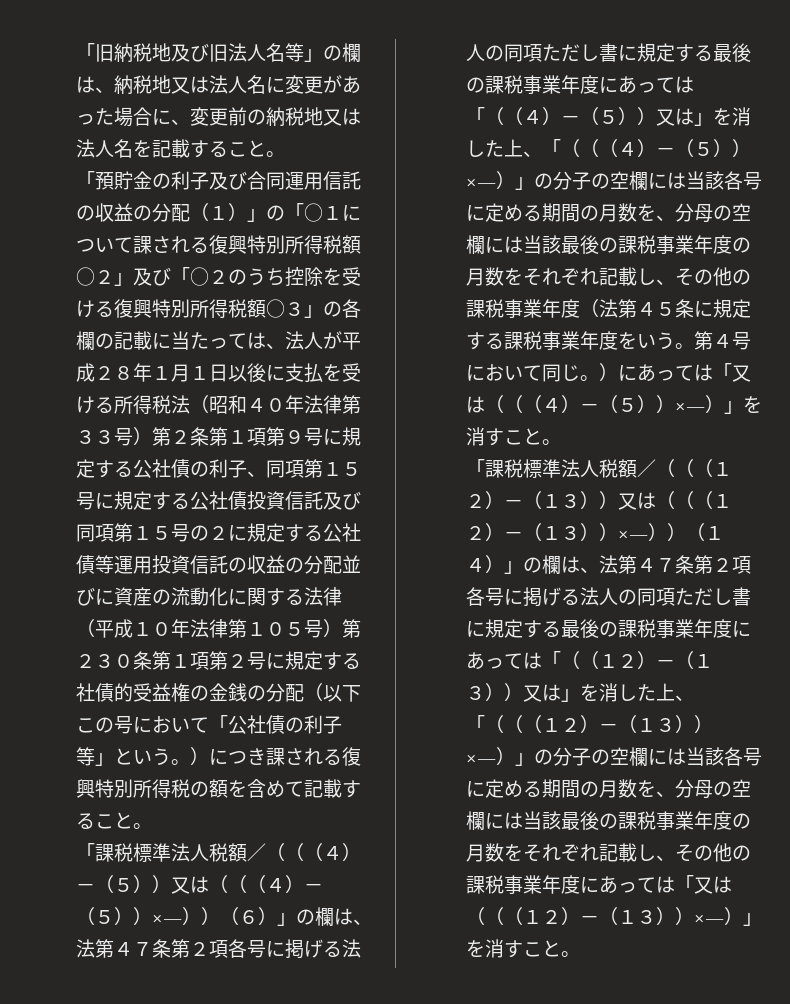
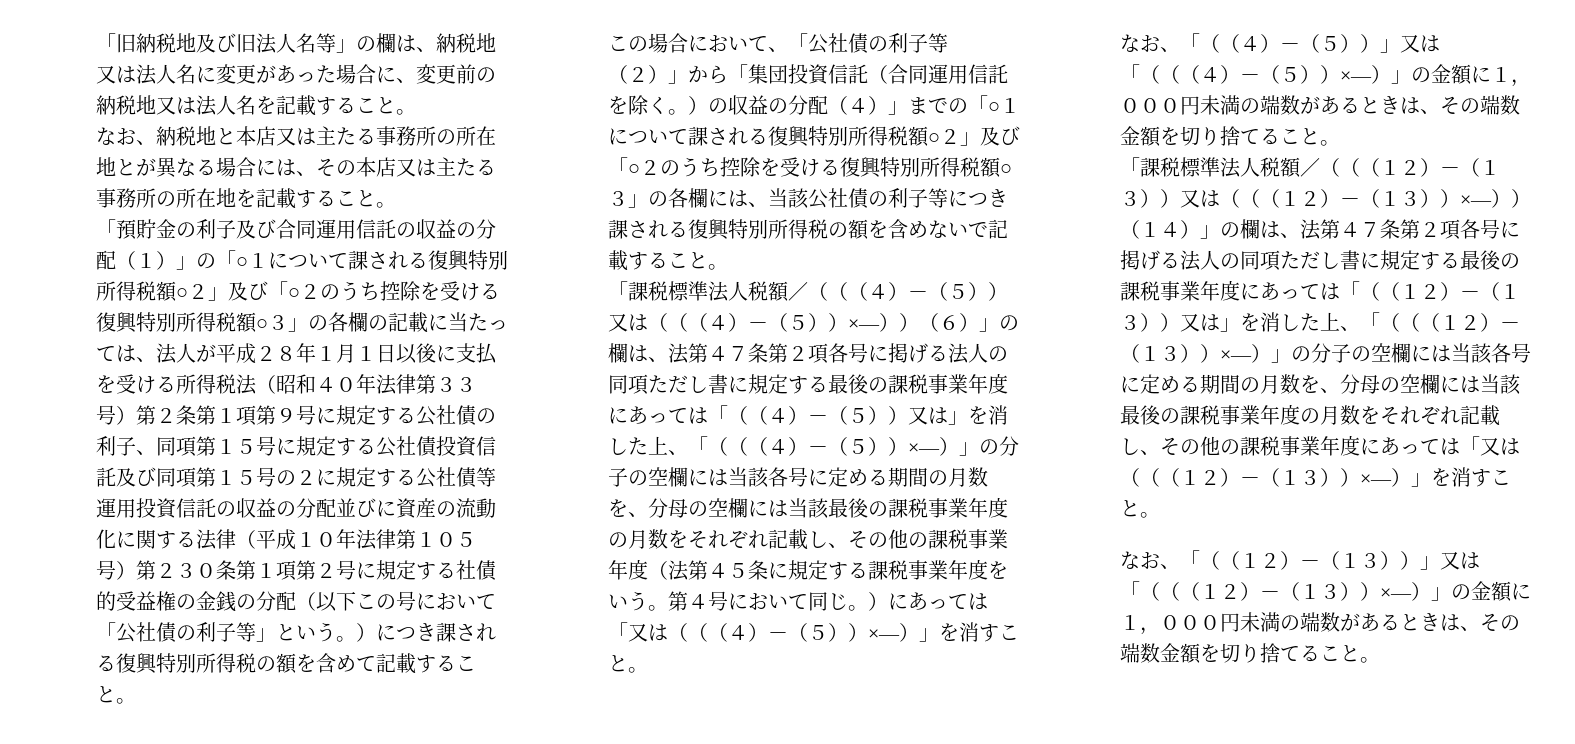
+ なお、納税地と本店又は主たる事務所の所在地とが異なる場合には、その本店又は主たる事務所の所在地を記載すること。
+ この場合において、「公社債の利子等（２）」から「集団投資信託（合同運用信託を除く。）の収益の分配（４）」までの「○１について課される復興特別所得税額○２」及び「○２のうち控除を受ける復興特別所得税額○３」の各欄には、当該公社債の利子等につき課される復興特別所得税の額を含めないで記載すること。
+ なお、「（（４）－（５））」又は「（（（４）－（５））×―）」の金額に１，０００円未満の端数があるときは、その端数金額を切り捨てること。
+ なお、「（（１２）－（１３））」又は「（（（１２）－（１３））×―）」の金額に１，０００円未満の端数があるときは、その端数金額を切り捨てること。

